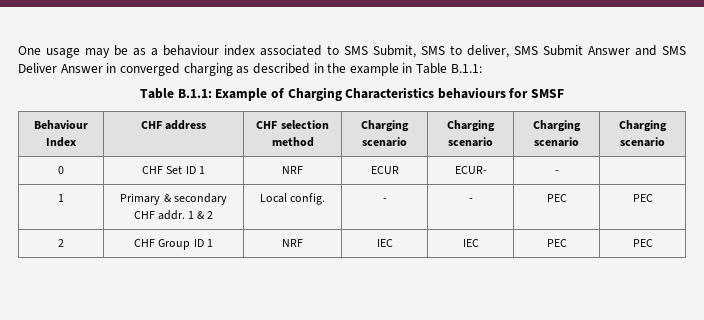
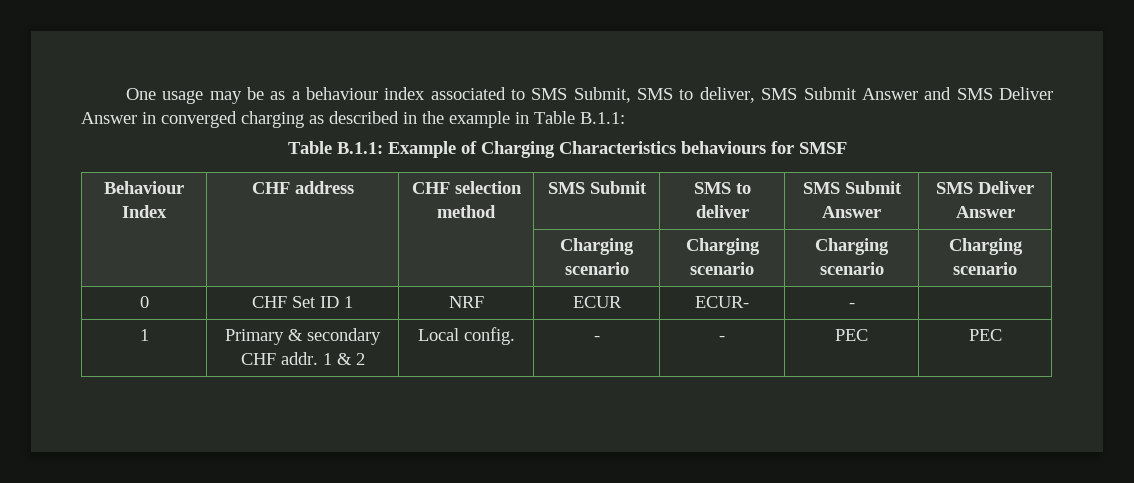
- Behaviour Index | CHF address | CHF selection method | Charging scenario | Charging scenario | Charging scenario | Charging scenario
+ Behaviour Index | CHF address | CHF selection method | SMS Submit | SMS to deliver | SMS Submit Answer | SMS Deliver Answer
+ | | | Charging scenario | Charging scenario | Charging scenario | Charging scenario
- 2 | CHF Group ID 1 | NRF | IEC | IEC | PEC | PEC

